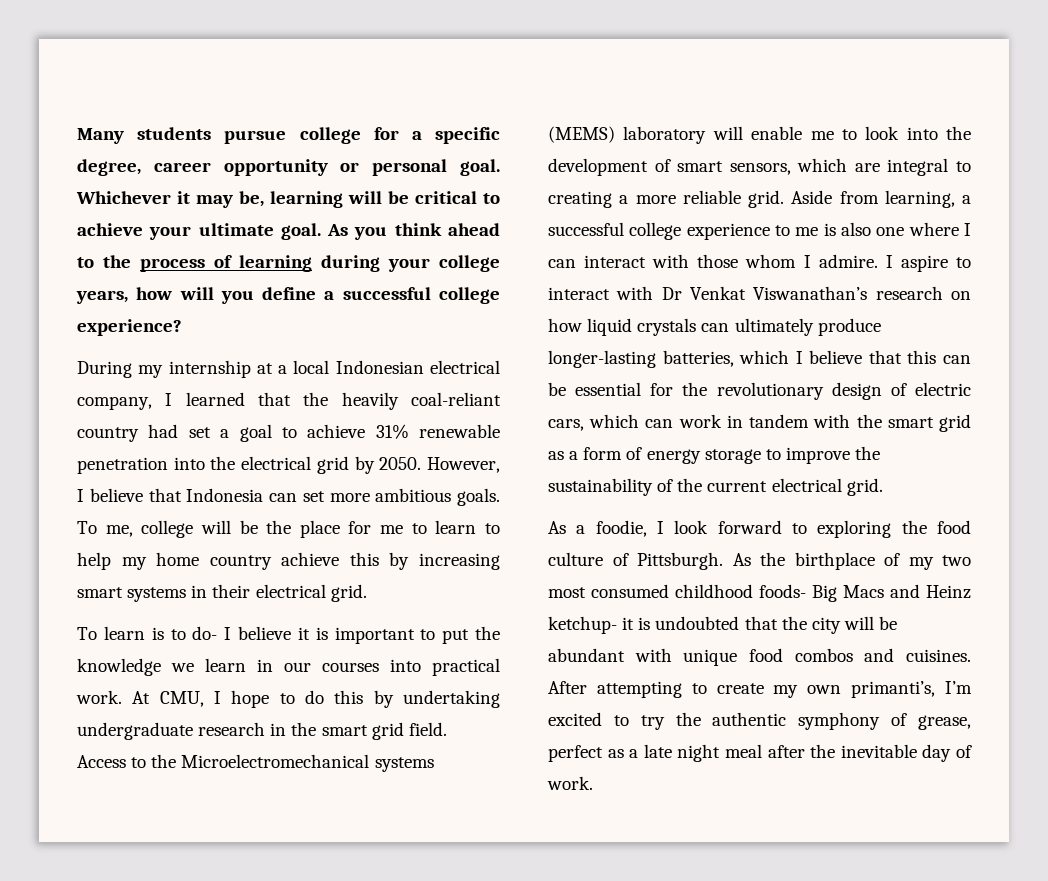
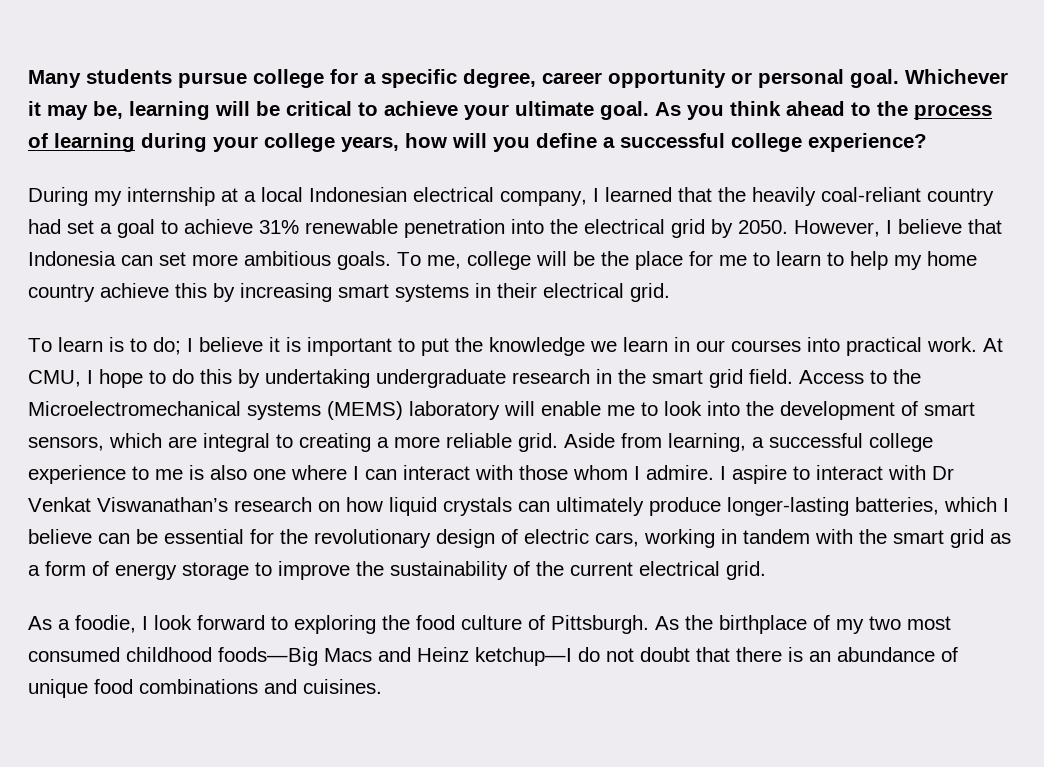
- To learn is to do- I believe it is important to put the knowledge we learn in our courses into practical work.
+ To learn is to do; I believe it is important to put the knowledge we learn in our courses into practical work.
- I aspire to interact with Dr Venkat Viswanathan’s research on how liquid crystals can ultimately produce longer-lasting batteries, which I believe that this can be essential for the revolutionary design of electric cars, which can work in tandem with the smart grid as a form of energy storage to improve the sustainability of the current electrical grid.
+ I aspire to interact with Dr Venkat Viswanathan’s research on how liquid crystals can ultimately produce longer-lasting batteries, which I believe can be essential for the revolutionary design of electric cars, working in tandem with the smart grid as a form of energy storage to improve the sustainability of the current electrical grid.
- As the birthplace of my two most consumed childhood foods- Big Macs and Heinz ketchup- it is undoubted that the city will be abundant with unique food combos and cuisines. After attempting to create my own primanti’s, I’m excited to try the authentic symphony of grease, perfect as a late night meal after the inevitable day of work.
+ As the birthplace of my two most consumed childhood foods—Big Macs and Heinz ketchup—I do not doubt that there is an abundance of unique food combinations and cuisines.

